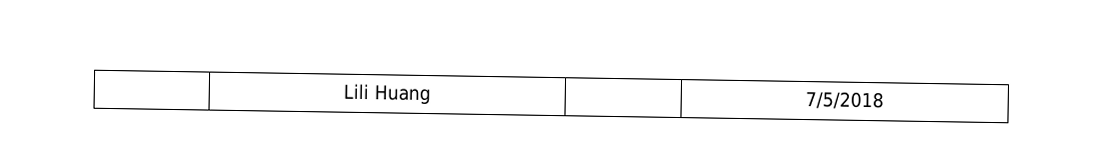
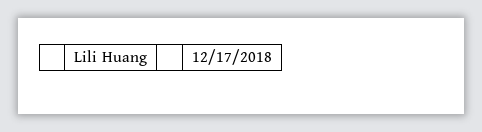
- | Lili Huang | | 7/5/2018
+ | Lili Huang | | 12/17/2018

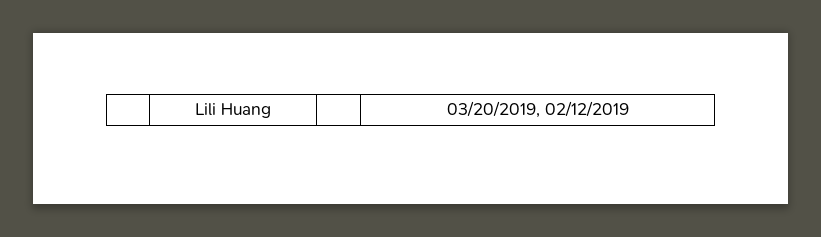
- | Lili Huang | | 12/17/2018
+ | Lili Huang | | 03/20/2019, 02/12/2019

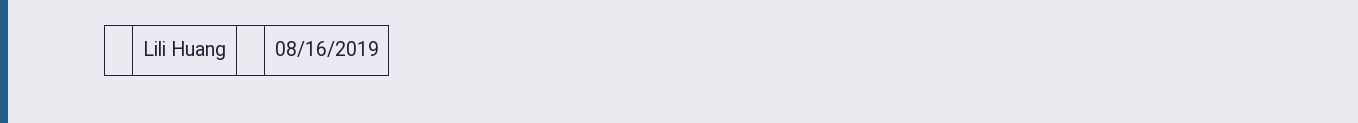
- | Lili Huang | | 03/20/2019, 02/12/2019
+ | Lili Huang | | 08/16/2019

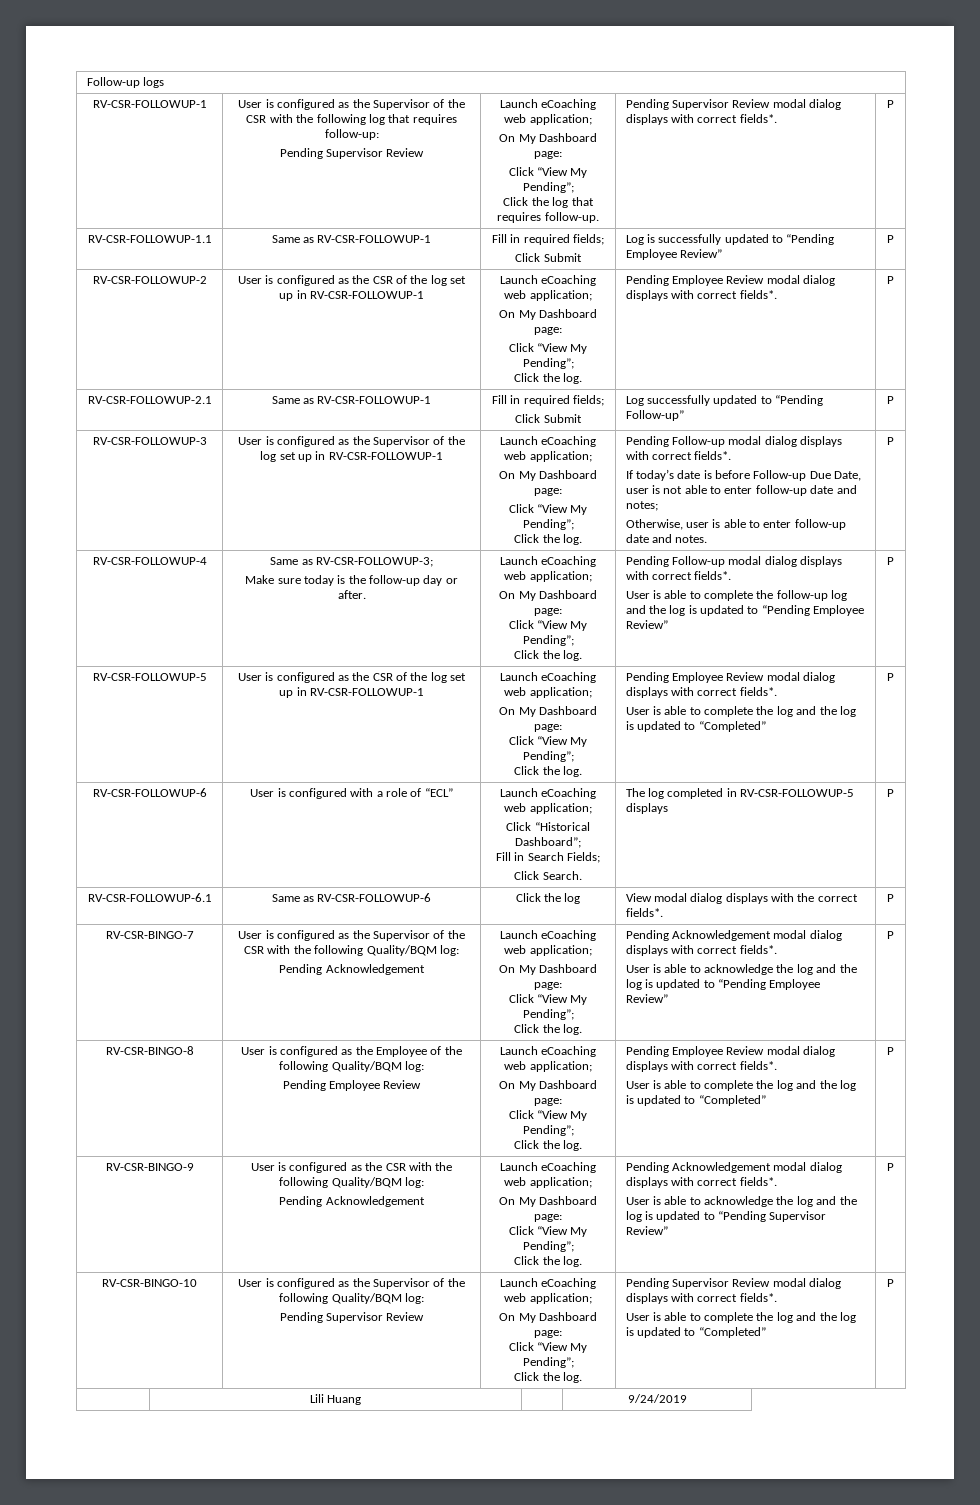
+ Follow-up logs
+ RV-CSR-FOLLOWUP-1 | User is configured as the Supervisor of the CSR with the following log that requires follow-up:
+ Pending Supervisor Review | Launch eCoaching web application;
+ On My Dashboard page:
+ Click “View My Pending”;
+ Click the log that requires follow-up. | Pending Supervisor Review modal dialog displays with correct fields*. | P
+ RV-CSR-FOLLOWUP-1.1 | Same as RV-CSR-FOLLOWUP-1 | Fill in required fields;
+ Click Submit | Log is successfully updated to “Pending Employee Review” | P
+ RV-CSR-FOLLOWUP-2 | User is configured as the CSR of the log set up in RV-CSR-FOLLOWUP-1 | Launch eCoaching web application;
+ On My Dashboard page:
+ Click “View My Pending”;
+ Click the log. | Pending Employee Review modal dialog displays with correct fields*. | P
+ RV-CSR-FOLLOWUP-2.1 | Same as RV-CSR-FOLLOWUP-1 | Fill in required fields;
+ Click Submit | Log successfully updated to “Pending Follow-up” | P
+ RV-CSR-FOLLOWUP-3 | User is configured as the Supervisor of the log set up in RV-CSR-FOLLOWUP-1 | Launch eCoaching web application;
+ On My Dashboard page:
+ Click “View My Pending”;
+ Click the log. | Pending Follow-up modal dialog displays with correct fields*.
+ If today’s date is before Follow-up Due Date, user is not able to enter follow-up date and notes;
+ Otherwise, user is able to enter follow-up date and notes. | P
+ RV-CSR-FOLLOWUP-4 | Same as RV-CSR-FOLLOWUP-3;
+ Make sure today is the follow-up day or after. | Launch eCoaching web application;
+ On My Dashboard page:
+ Click “View My Pending”;
+ Click the log. | Pending Follow-up modal dialog displays with correct fields*.
+ User is able to complete the follow-up log and the log is updated to “Pending Employee Review” | P
+ RV-CSR-FOLLOWUP-5 | User is configured as the CSR of the log set up in RV-CSR-FOLLOWUP-1 | Launch eCoaching web application;
+ On My Dashboard page:
+ Click “View My Pending”;
+ Click the log. | Pending Employee Review modal dialog displays with correct fields*.
+ User is able to complete the log and the log is updated to “Completed” | P
+ RV-CSR-FOLLOWUP-6 | User is configured with a role of “ECL” | Launch eCoaching web application;
+ Click “Historical Dashboard”;
+ Fill in Search Fields;
+ Click Search. | The log completed in RV-CSR-FOLLOWUP-5 displays | P
+ RV-CSR-FOLLOWUP-6.1 | Same as RV-CSR-FOLLOWUP-6 | Click the log | View modal dialog displays with the correct fields*. | P
+ RV-CSR-BINGO-7 | User is configured as the Supervisor of the CSR with the following Quality/BQM log:
+ Pending Acknowledgement | Launch eCoaching web application;
+ On My Dashboard page:
+ Click “View My Pending”;
+ Click the log. | Pending Acknowledgement modal dialog displays with correct fields*.
+ User is able to acknowledge the log and the log is updated to “Pending Employee Review” | P
+ RV-CSR-BINGO-8 | User is configured as the Employee of the following Quality/BQM log:
+ Pending Employee Review | Launch eCoaching web application;
+ On My Dashboard page:
+ Click “View My Pending”;
+ Click the log. | Pending Employee Review modal dialog displays with correct fields*.
+ User is able to complete the log and the log is updated to “Completed” | P
+ RV-CSR-BINGO-9 | User is configured as the CSR with the following Quality/BQM log:
+ Pending Acknowledgement | Launch eCoaching web application;
+ On My Dashboard page:
+ Click “View My Pending”;
+ Click the log. | Pending Acknowledgement modal dialog displays with correct fields*.
+ User is able to acknowledge the log and the log is updated to “Pending Supervisor Review” | P
+ RV-CSR-BINGO-10 | User is configured as the Supervisor of the following Quality/BQM log:
+ Pending Supervisor Review | Launch eCoaching web application;
+ On My Dashboard page:
+ Click “View My Pending”;
+ Click the log. | Pending Supervisor Review modal dialog displays with correct fields*.
+ User is able to complete the log and the log is updated to “Completed” | P
- | Lili Huang | | 08/16/2019
+ | Lili Huang | | 9/24/2019

